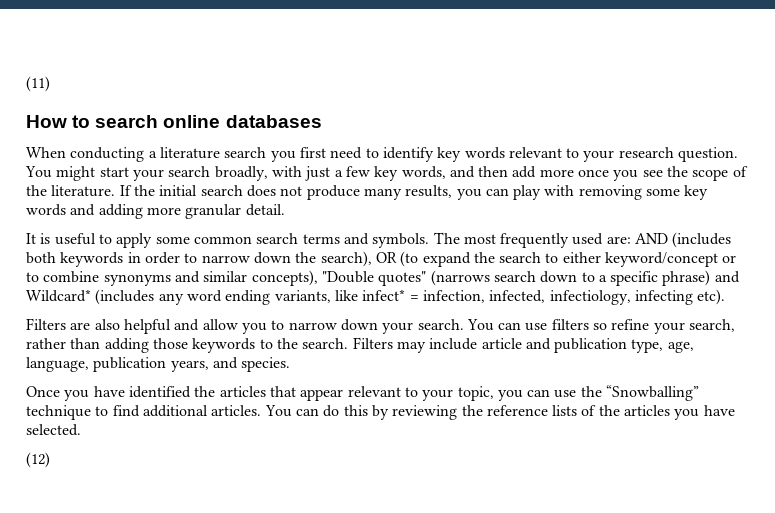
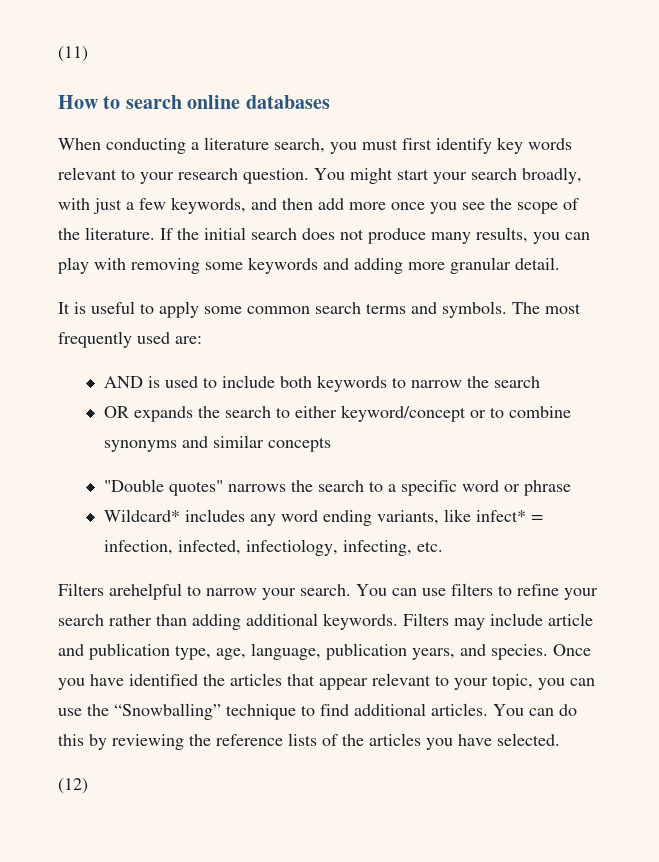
- When conducting a literature search you first need to identify key words relevant to your research question.
+ When conducting a literature search, you must first identify key words relevant to your research question.
- You might start your search broadly, with just a few key words, and then add more once you see the scope of the literature.
+ You might start your search broadly, with just a few keywords, and then add more once you see the scope of the literature.
- If the initial search does not produce many results, you can play with removing some key words and adding more granular detail.
+ If the initial search does not produce many results, you can play with removing some keywords and adding more granular detail.
- The most frequently used are: AND (includes both keywords in order to narrow down the search), OR (to expand the search to either keyword/concept or to combine synonyms and similar concepts), "Double quotes" (narrows search down to a specific phrase) and Wildcard* (includes any word ending variants, like infect* = infection, infected, infectiology, infecting etc).
- Filters are also helpful and allow you to narrow down your search.
+ The most frequently used are:
+ AND is used to include both keywords to narrow the search
+ OR expands the search to either keyword/concept or to combine synonyms and similar concepts
+ "Double quotes" narrows the search to a specific word or phrase
+ Wildcard* includes any word ending variants, like infect* = infection, infected, infectiology, infecting, etc.
+ Filters arehelpful to narrow your search.
- You can use filters so refine your search, rather than adding those keywords to the search.
+ You can use filters to refine your search rather than adding additional keywords.
- Filters may include article and publication type, age, language, publication years, and species.
- Once you have identified the articles that appear relevant to your topic, you can use the “Snowballing” technique to find additional articles.
+ Filters may include article and publication type, age, language, publication years, and species. Once you have identified the articles that appear relevant to your topic, you can use the “Snowballing” technique to find additional articles.

